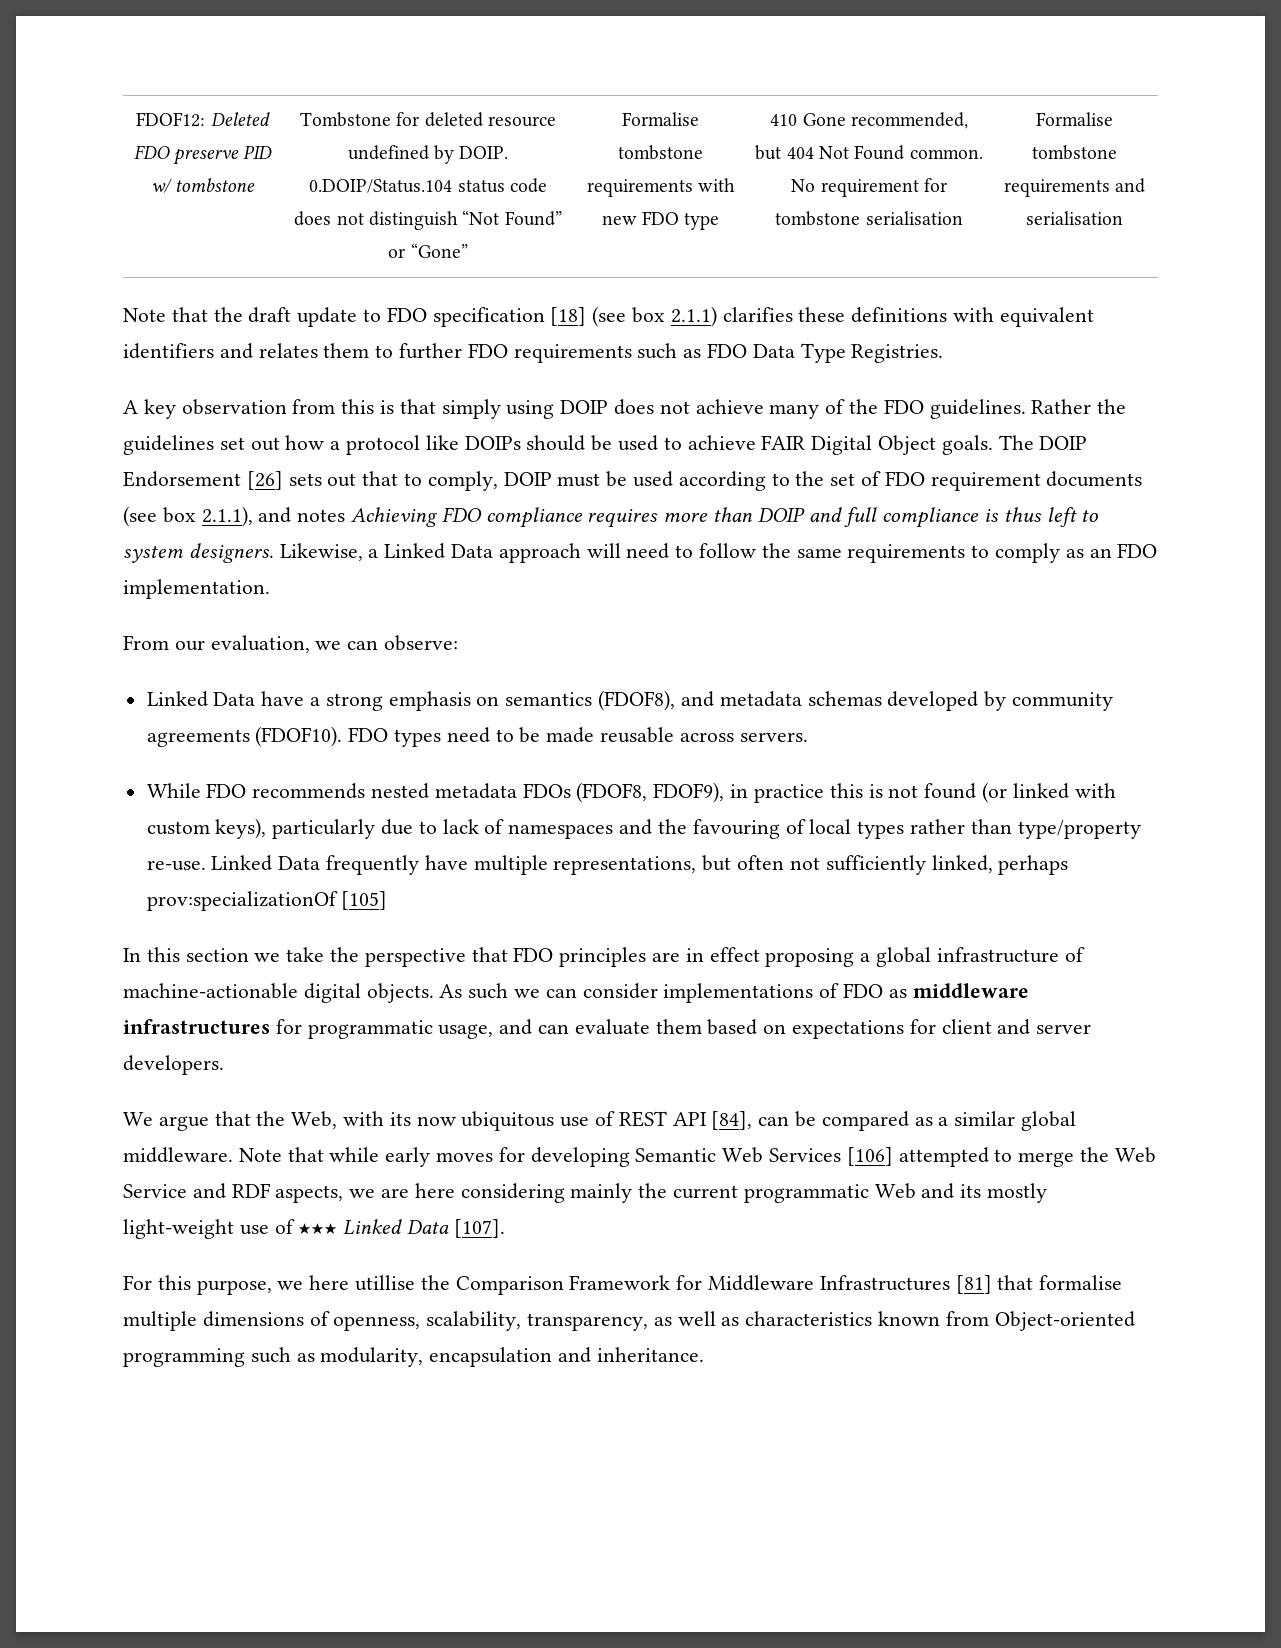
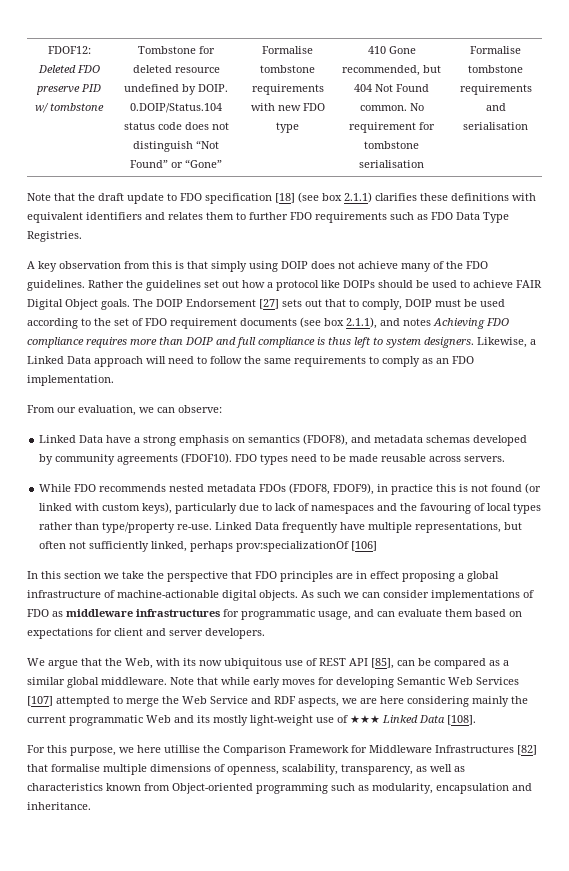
- The DOIP Endorsement [26] sets out that to comply, DOIP must be used according to the set of FDO requirement documents (see box 2.1.1), and notes Achieving FDO compliance requires more than DOIP and full compliance is thus left to system designers.
+ The DOIP Endorsement [27] sets out that to comply, DOIP must be used according to the set of FDO requirement documents (see box 2.1.1), and notes Achieving FDO compliance requires more than DOIP and full compliance is thus left to system designers.
- Linked Data frequently have multiple representations, but often not sufficiently linked, perhaps prov:specializationOf [105]
+ Linked Data frequently have multiple representations, but often not sufficiently linked, perhaps prov:specializationOf [106]
- We argue that the Web, with its now ubiquitous use of REST API [84], can be compared as a similar global middleware.
+ We argue that the Web, with its now ubiquitous use of REST API [85], can be compared as a similar global middleware.
- Note that while early moves for developing Semantic Web Services [106] attempted to merge the Web Service and RDF aspects, we are here considering mainly the current programmatic Web and its mostly light-weight use of ★★★ Linked Data [107].
+ Note that while early moves for developing Semantic Web Services [107] attempted to merge the Web Service and RDF aspects, we are here considering mainly the current programmatic Web and its mostly light-weight use of ★★★ Linked Data [108].
- For this purpose, we here utillise the Comparison Framework for Middleware Infrastructures [81] that formalise multiple dimensions of openness, scalability, transparency, as well as characteristics known from Object-oriented programming such as modularity, encapsulation and inheritance.
+ For this purpose, we here utillise the Comparison Framework for Middleware Infrastructures [82] that formalise multiple dimensions of openness, scalability, transparency, as well as characteristics known from Object-oriented programming such as modularity, encapsulation and inheritance.

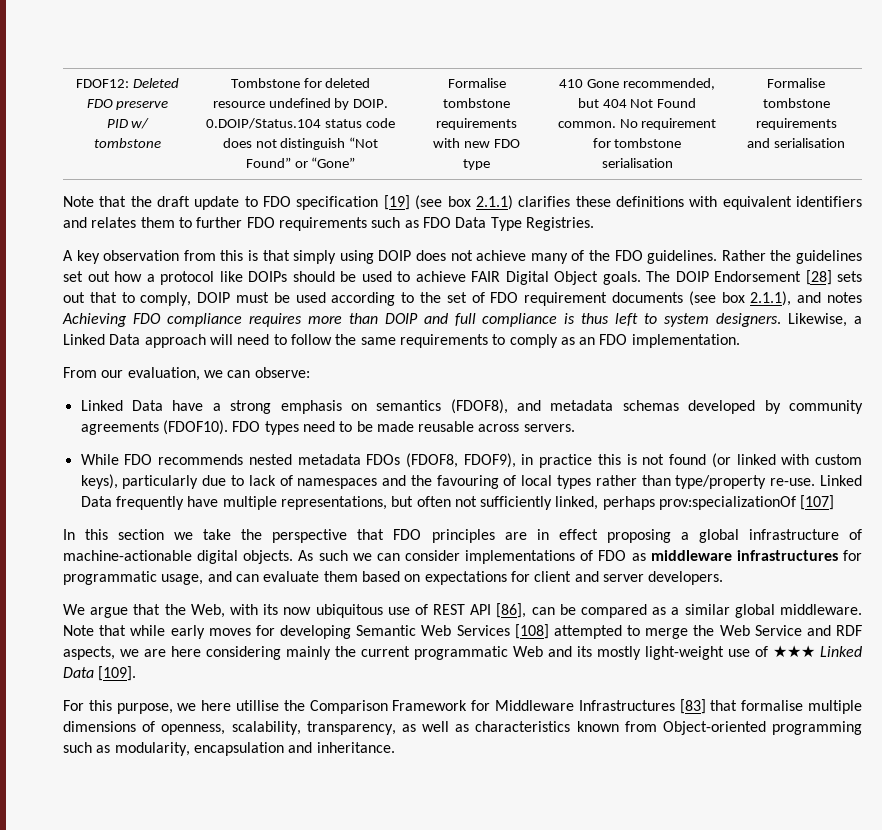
- Note that the draft update to FDO specification [18] (see box 2.1.1) clarifies these definitions with equivalent identifiers and relates them to further FDO requirements such as FDO Data Type Registries.
+ Note that the draft update to FDO specification [19] (see box 2.1.1) clarifies these definitions with equivalent identifiers and relates them to further FDO requirements such as FDO Data Type Registries.
- The DOIP Endorsement [27] sets out that to comply, DOIP must be used according to the set of FDO requirement documents (see box 2.1.1), and notes Achieving FDO compliance requires more than DOIP and full compliance is thus left to system designers.
+ The DOIP Endorsement [28] sets out that to comply, DOIP must be used according to the set of FDO requirement documents (see box 2.1.1), and notes Achieving FDO compliance requires more than DOIP and full compliance is thus left to system designers.
- Linked Data frequently have multiple representations, but often not sufficiently linked, perhaps prov:specializationOf [106]
+ Linked Data frequently have multiple representations, but often not sufficiently linked, perhaps prov:specializationOf [107]
- We argue that the Web, with its now ubiquitous use of REST API [85], can be compared as a similar global middleware.
+ We argue that the Web, with its now ubiquitous use of REST API [86], can be compared as a similar global middleware.
- Note that while early moves for developing Semantic Web Services [107] attempted to merge the Web Service and RDF aspects, we are here considering mainly the current programmatic Web and its mostly light-weight use of ★★★ Linked Data [108].
+ Note that while early moves for developing Semantic Web Services [108] attempted to merge the Web Service and RDF aspects, we are here considering mainly the current programmatic Web and its mostly light-weight use of ★★★ Linked Data [109].
- For this purpose, we here utillise the Comparison Framework for Middleware Infrastructures [82] that formalise multiple dimensions of openness, scalability, transparency, as well as characteristics known from Object-oriented programming such as modularity, encapsulation and inheritance.
+ For this purpose, we here utillise the Comparison Framework for Middleware Infrastructures [83] that formalise multiple dimensions of openness, scalability, transparency, as well as characteristics known from Object-oriented programming such as modularity, encapsulation and inheritance.

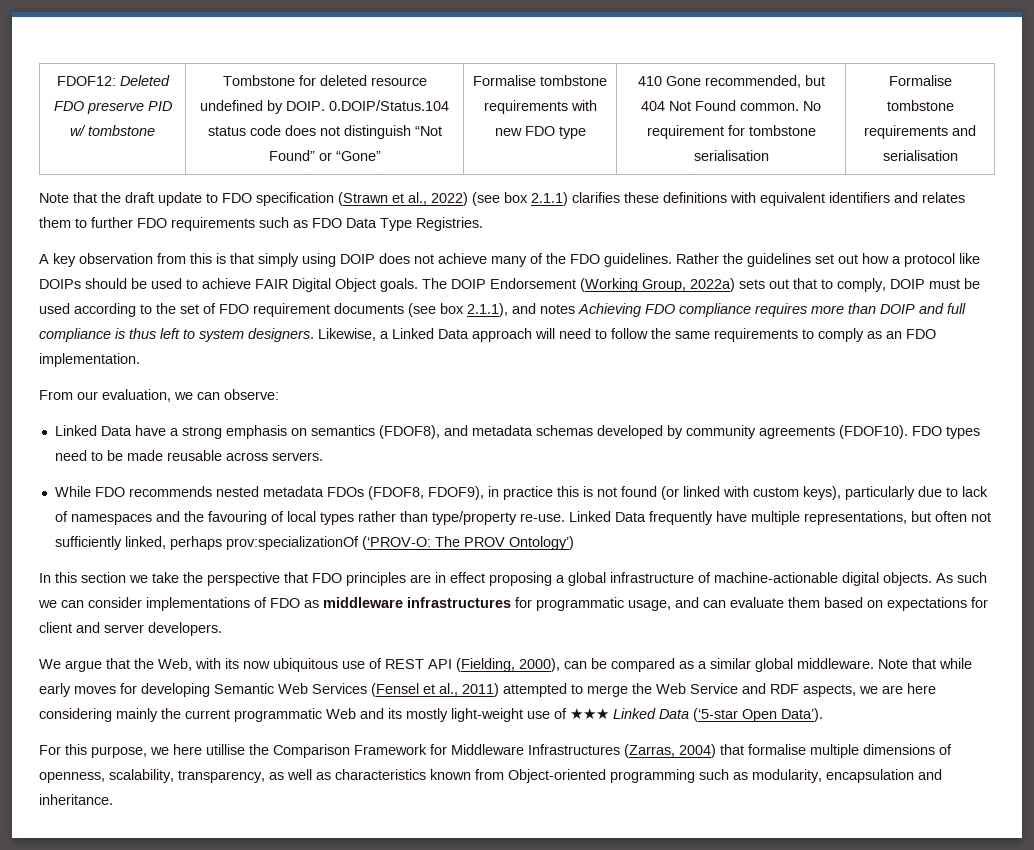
- Note that the draft update to FDO specification [19] (see box 2.1.1) clarifies these definitions with equivalent identifiers and relates them to further FDO requirements such as FDO Data Type Registries.
+ Note that the draft update to FDO specification (Strawn et al., 2022) (see box 2.1.1) clarifies these definitions with equivalent identifiers and relates them to further FDO requirements such as FDO Data Type Registries.
- The DOIP Endorsement [28] sets out that to comply, DOIP must be used according to the set of FDO requirement documents (see box 2.1.1), and notes Achieving FDO compliance requires more than DOIP and full compliance is thus left to system designers.
+ The DOIP Endorsement (Working Group, 2022a) sets out that to comply, DOIP must be used according to the set of FDO requirement documents (see box 2.1.1), and notes Achieving FDO compliance requires more than DOIP and full compliance is thus left to system designers.
- Linked Data frequently have multiple representations, but often not sufficiently linked, perhaps prov:specializationOf [107]
+ Linked Data frequently have multiple representations, but often not sufficiently linked, perhaps prov:specializationOf (‘PROV-O: The PROV Ontology’)
- We argue that the Web, with its now ubiquitous use of REST API [86], can be compared as a similar global middleware.
+ We argue that the Web, with its now ubiquitous use of REST API (Fielding, 2000), can be compared as a similar global middleware.
- Note that while early moves for developing Semantic Web Services [108] attempted to merge the Web Service and RDF aspects, we are here considering mainly the current programmatic Web and its mostly light-weight use of ★★★ Linked Data [109].
+ Note that while early moves for developing Semantic Web Services (Fensel et al., 2011) attempted to merge the Web Service and RDF aspects, we are here considering mainly the current programmatic Web and its mostly light-weight use of ★★★ Linked Data (‘5-star Open Data’).
- For this purpose, we here utillise the Comparison Framework for Middleware Infrastructures [83] that formalise multiple dimensions of openness, scalability, transparency, as well as characteristics known from Object-oriented programming such as modularity, encapsulation and inheritance.
+ For this purpose, we here utillise the Comparison Framework for Middleware Infrastructures (Zarras, 2004) that formalise multiple dimensions of openness, scalability, transparency, as well as characteristics known from Object-oriented programming such as modularity, encapsulation and inheritance.

